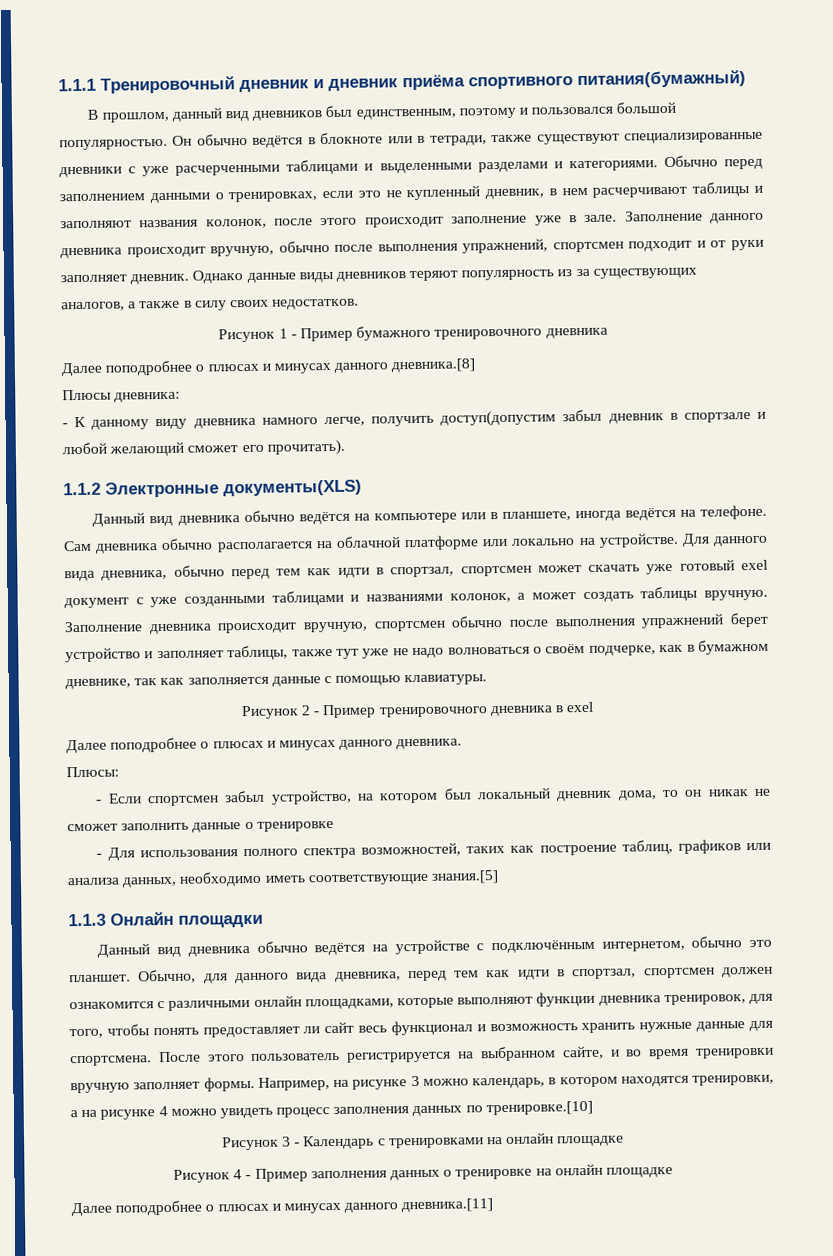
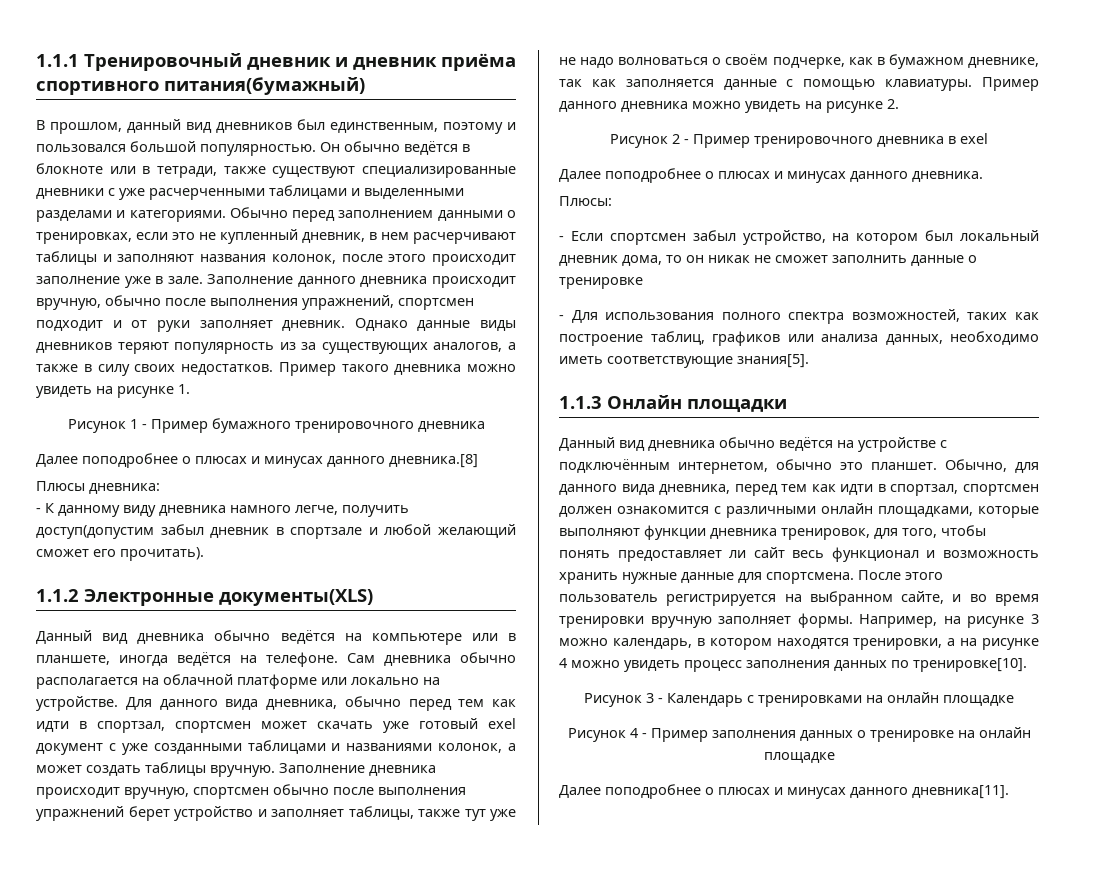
+ Пример такого дневника можно увидеть на рисунке 1.
+ Пример данного дневника можно увидеть на рисунке 2.
- - Для использования полного спектра возможностей, таких как построение таблиц, графиков или анализа данных, необходимо иметь соответствующие знания.[5]
+ - Для использования полного спектра возможностей, таких как построение таблиц, графиков или анализа данных, необходимо иметь соответствующие знания[5].
- Например, на рисунке 3 можно календарь, в котором находятся тренировки, а на рисунке 4 можно увидеть процесс заполнения данных по тренировке.[10]
+ Например, на рисунке 3 можно календарь, в котором находятся тренировки, а на рисунке 4 можно увидеть процесс заполнения данных по тренировке[10].
- Далее поподробнее о плюсах и минусах данного дневника.[11]
+ Далее поподробнее о плюсах и минусах данного дневника[11].

